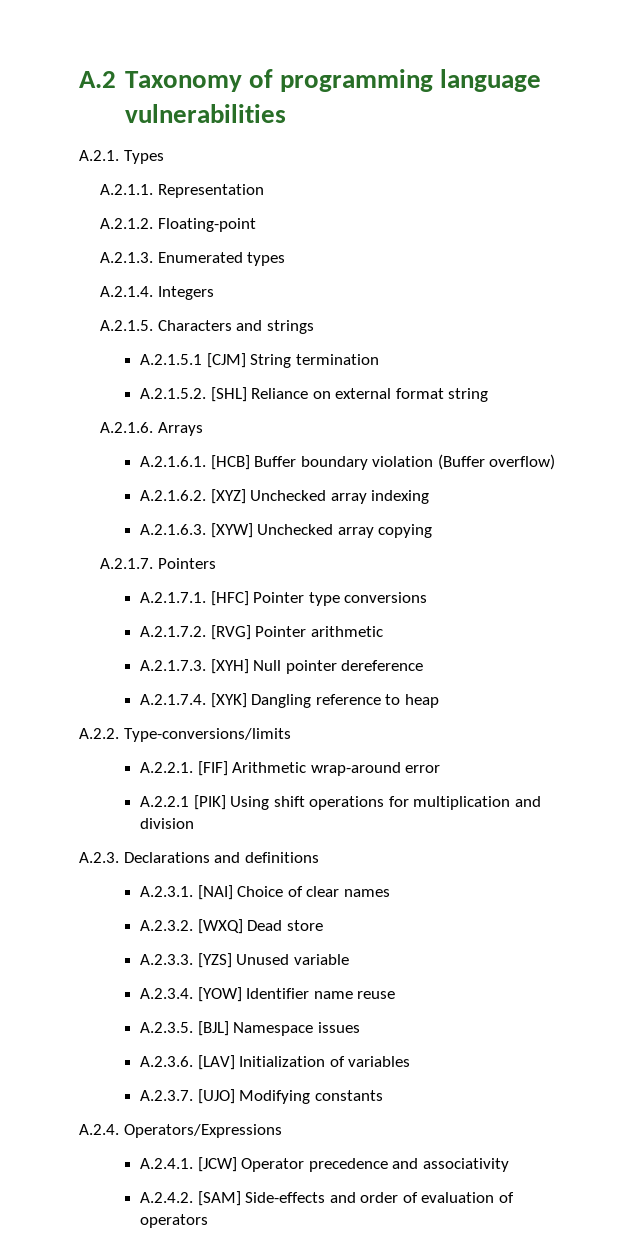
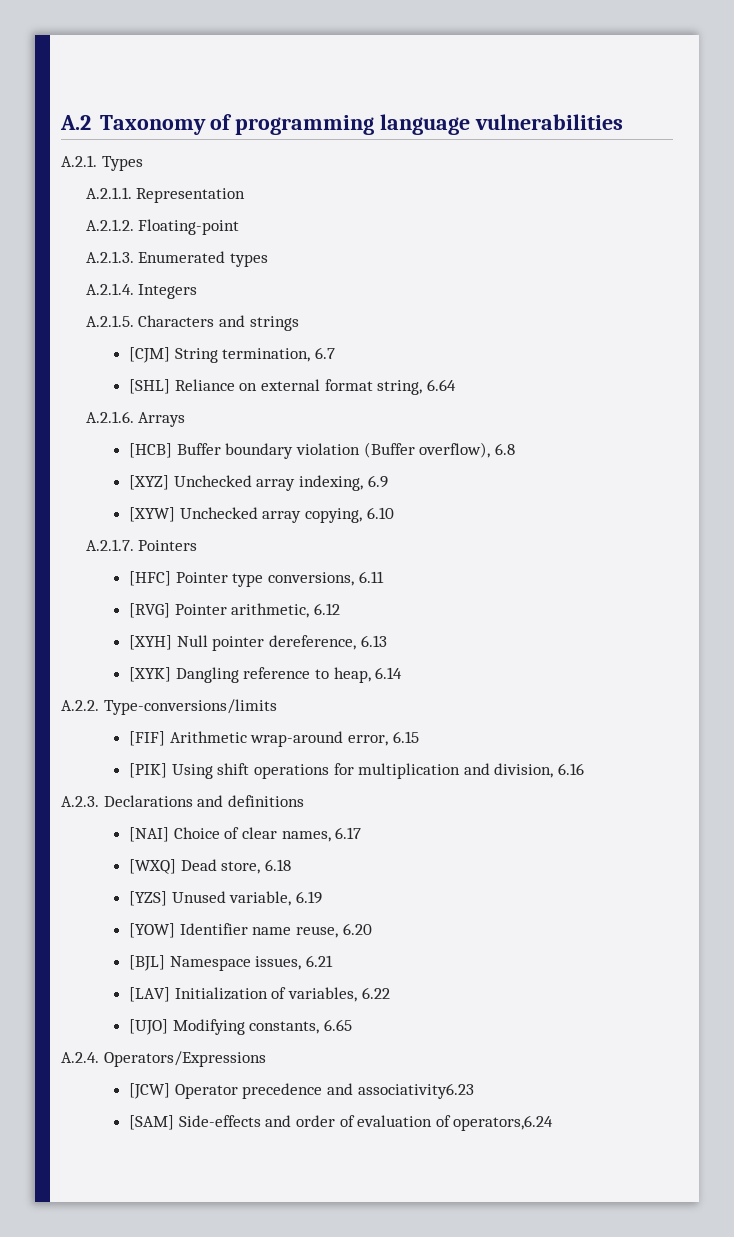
- A.2.1.5.1 [CJM] String termination
- A.2.1.5.2. [SHL] Reliance on external format string
+ [CJM] String termination, 6.7
+ [SHL] Reliance on external format string, 6.64
- A.2.1.6.1. [HCB] Buffer boundary violation (Buffer overflow)
- A.2.1.6.2. [XYZ] Unchecked array indexing
- A.2.1.6.3. [XYW] Unchecked array copying
+ [HCB] Buffer boundary violation (Buffer overflow), 6.8
+ [XYZ] Unchecked array indexing, 6.9
+ [XYW] Unchecked array copying, 6.10
- A.2.1.7.1. [HFC] Pointer type conversions
- A.2.1.7.2. [RVG] Pointer arithmetic
- A.2.1.7.3. [XYH] Null pointer dereference
- A.2.1.7.4. [XYK] Dangling reference to heap
+ [HFC] Pointer type conversions, 6.11
+ [RVG] Pointer arithmetic, 6.12
+ [XYH] Null pointer dereference, 6.13
+ [XYK] Dangling reference to heap, 6.14
- A.2.2.1. [FIF] Arithmetic wrap-around error
- A.2.2.1 [PIK] Using shift operations for multiplication and division
+ [FIF] Arithmetic wrap-around error, 6.15
+ [PIK] Using shift operations for multiplication and division, 6.16
- A.2.3.1. [NAI] Choice of clear names
- A.2.3.2. [WXQ] Dead store
- A.2.3.3. [YZS] Unused variable
- A.2.3.4. [YOW] Identifier name reuse
- A.2.3.5. [BJL] Namespace issues
- A.2.3.6. [LAV] Initialization of variables
- A.2.3.7. [UJO] Modifying constants
+ [NAI] Choice of clear names, 6.17
+ [WXQ] Dead store, 6.18
+ [YZS] Unused variable, 6.19
+ [YOW] Identifier name reuse, 6.20
+ [BJL] Namespace issues, 6.21
+ [LAV] Initialization of variables, 6.22
+ [UJO] Modifying constants, 6.65
- A.2.4.1. [JCW] Operator precedence and associativity
- A.2.4.2. [SAM] Side-effects and order of evaluation of operators
+ [JCW] Operator precedence and associativity6.23
+ [SAM] Side-effects and order of evaluation of operators,6.24

